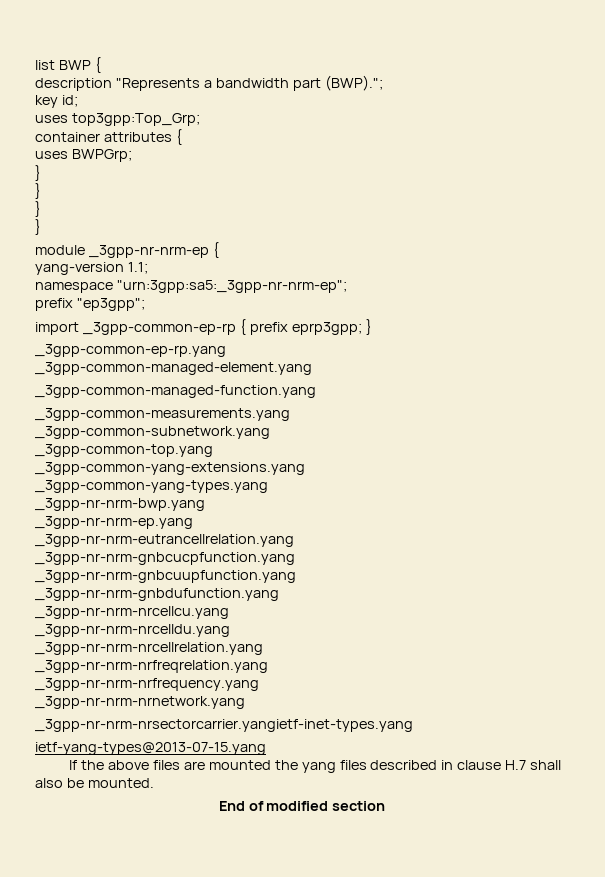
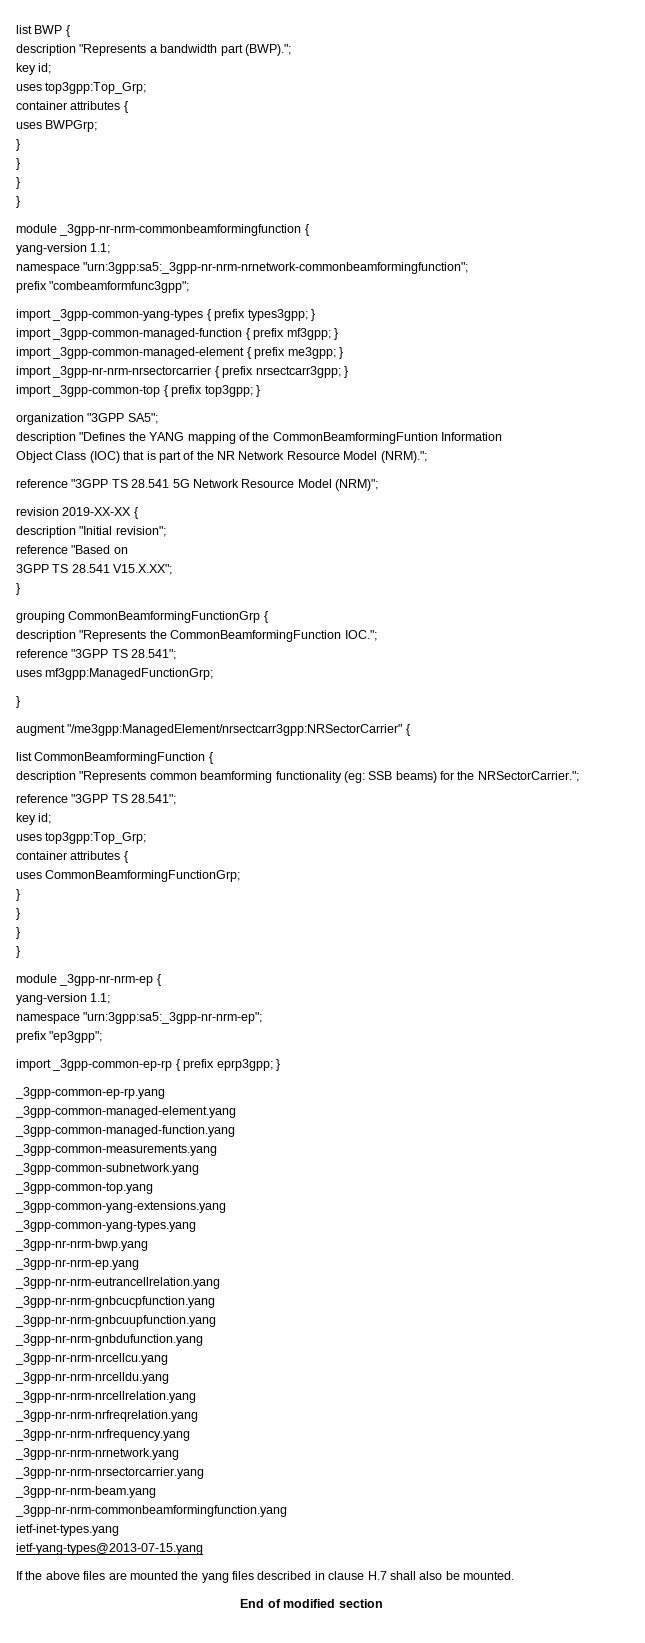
+ module _3gpp-nr-nrm-commonbeamformingfunction {
+ yang-version 1.1;
+ namespace "urn:3gpp:sa5:_3gpp-nr-nrm-nrnetwork-commonbeamformingfunction";
+ prefix "combeamformfunc3gpp";
+ import _3gpp-common-yang-types { prefix types3gpp; }
+ import _3gpp-common-managed-function { prefix mf3gpp; }
+ import _3gpp-common-managed-element { prefix me3gpp; }
+ import _3gpp-nr-nrm-nrsectorcarrier { prefix nrsectcarr3gpp; }
+ import _3gpp-common-top { prefix top3gpp; }
+ organization "3GPP SA5";
+ description "Defines the YANG mapping of the CommonBeamformingFuntion Information
+ Object Class (IOC) that is part of the NR Network Resource Model (NRM).";
+ reference "3GPP TS 28.541 5G Network Resource Model (NRM)";
+ revision 2019-XX-XX {
+ description "Initial revision";
+ reference "Based on
+ 3GPP TS 28.541 V15.X.XX";
+ }
+ grouping CommonBeamformingFunctionGrp {
+ description "Represents the CommonBeamformingFunction IOC.";
+ reference "3GPP TS 28.541";
+ uses mf3gpp:ManagedFunctionGrp;
+ }
+ augment "/me3gpp:ManagedElement/nrsectcarr3gpp:NRSectorCarrier" {
+ list CommonBeamformingFunction {
+ description "Represents common beamforming functionality (eg: SSB beams) for the NRSectorCarrier.";
+ reference "3GPP TS 28.541";
+ key id;
+ uses top3gpp:Top_Grp;
+ container attributes {
+ uses CommonBeamformingFunctionGrp;
+ }
+ }
+ }
+ }
- _3gpp-nr-nrm-nrsectorcarrier.yangietf-inet-types.yang
+ _3gpp-nr-nrm-nrsectorcarrier.yang
+ _3gpp-nr-nrm-beam.yang
+ _3gpp-nr-nrm-commonbeamformingfunction.yang
+ ietf-inet-types.yang

